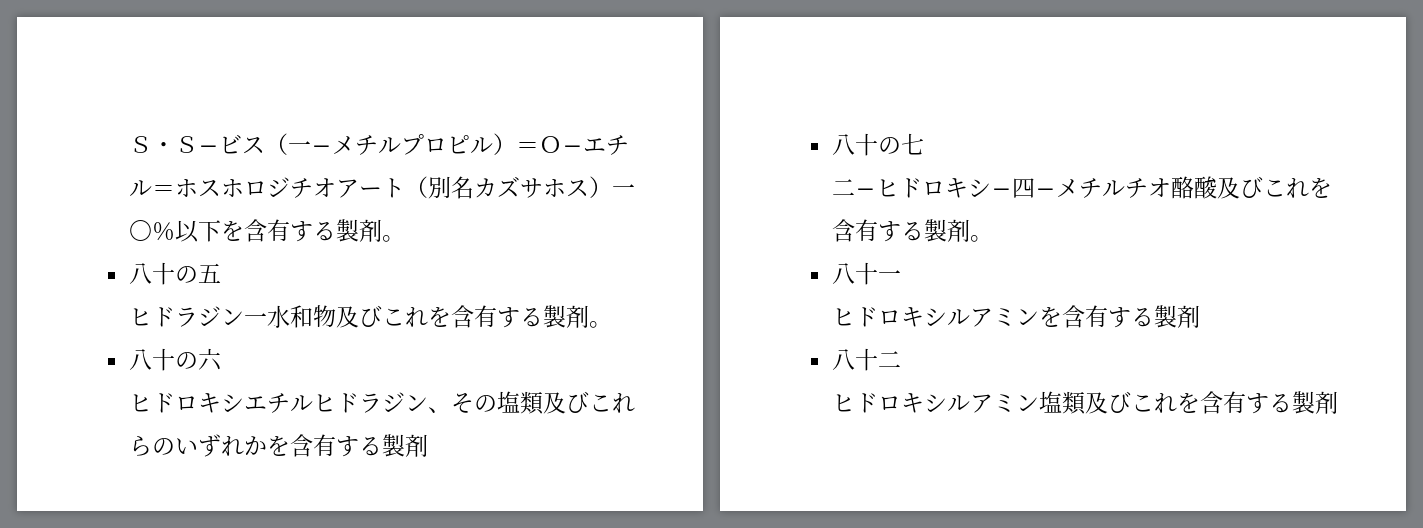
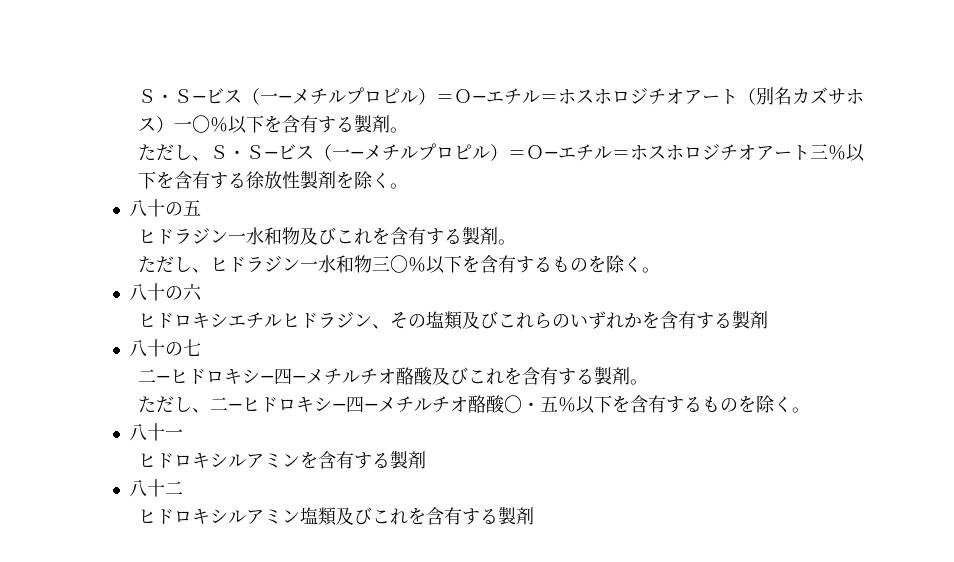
+ ただし、Ｓ・Ｓ―ビス（一―メチルプロピル）＝Ｏ―エチル＝ホスホロジチオアート三％以下を含有する徐放性製剤を除く。
+ ただし、ヒドラジン一水和物三〇％以下を含有するものを除く。
+ ただし、二―ヒドロキシ―四―メチルチオ酪酸〇・五％以下を含有するものを除く。

